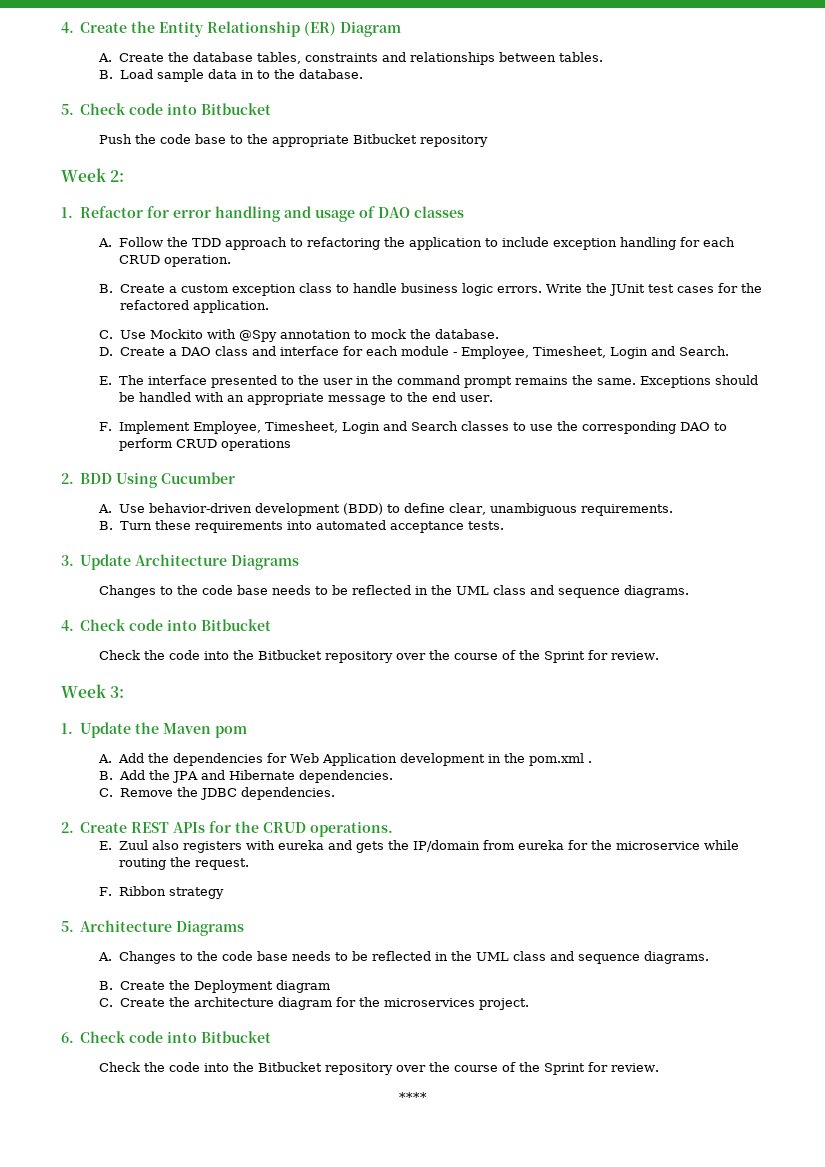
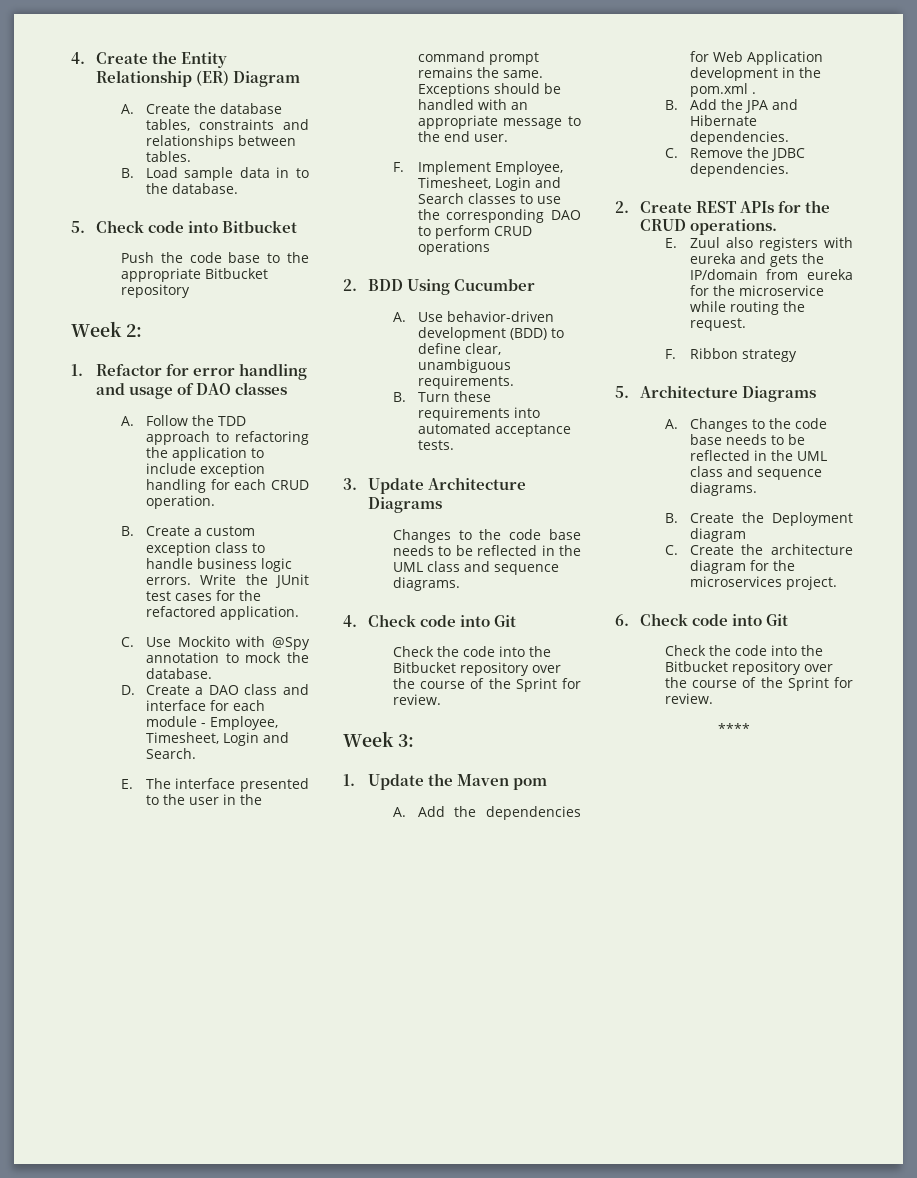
- 4. Check code into Bitbucket
+ 4. Check code into Git
- 6. Check code into Bitbucket
+ 6. Check code into Git

